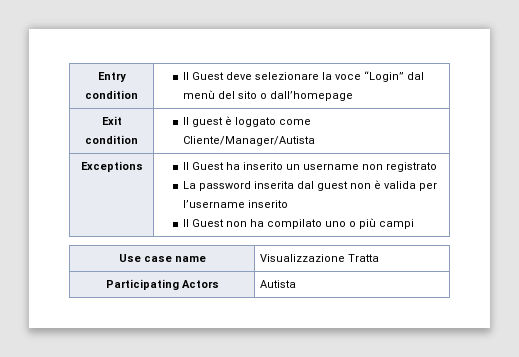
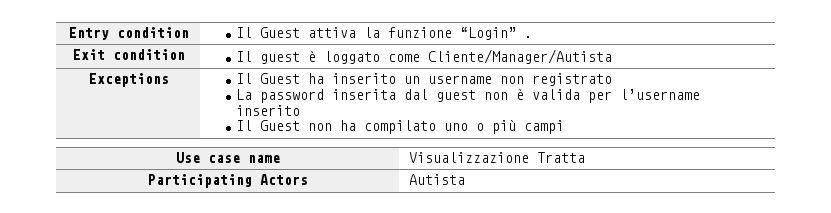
- Entry condition | Il Guest deve selezionare la voce “Login” dal menù del sito o dall’homepage
+ Entry condition | Il Guest attiva la funzione “Login” .

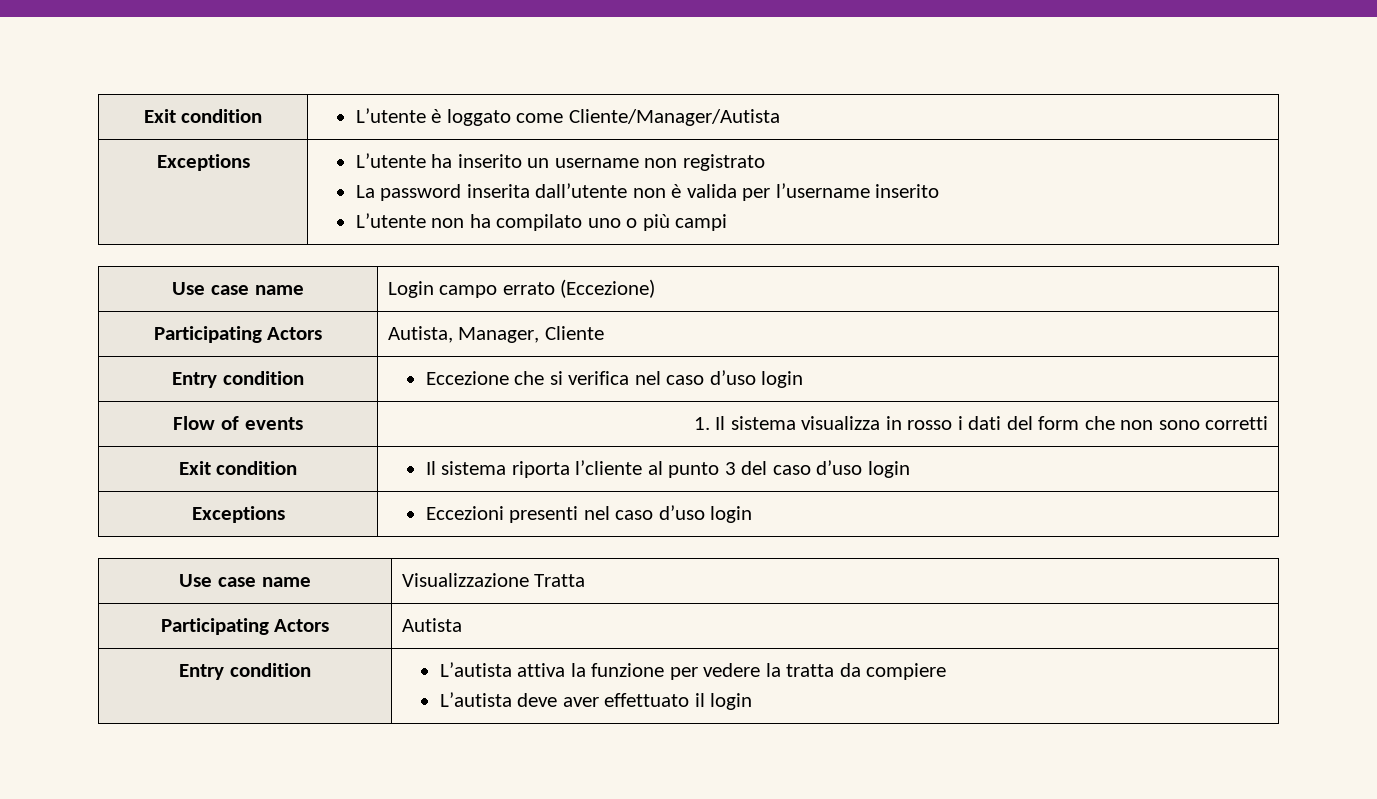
- Entry condition | Il Guest attiva la funzione “Login” .
- Exit condition | Il guest è loggato come Cliente/Manager/Autista
+ Exit condition | L’utente è loggato come Cliente/Manager/Autista
- Exceptions | Il Guest ha inserito un username non registrato
- La password inserita dal guest non è valida per l’username inserito
- Il Guest non ha compilato uno o più campi
+ Exceptions | L’utente ha inserito un username non registrato
+ La password inserita dall’utente non è valida per l’username inserito
+ L’utente non ha compilato uno o più campi
+ Use case name | Login campo errato (Eccezione)
+ Participating Actors | Autista, Manager, Cliente
+ Entry condition | Eccezione che si verifica nel caso d’uso login
+ Flow of events | 1. Il sistema visualizza in rosso i dati del form che non sono corretti
+ Exit condition | Il sistema riporta l’cliente al punto 3 del caso d’uso login
+ Exceptions | Eccezioni presenti nel caso d’uso login
+ Entry condition | L’autista attiva la funzione per vedere la tratta da compiere
+ L’autista deve aver effettuato il login

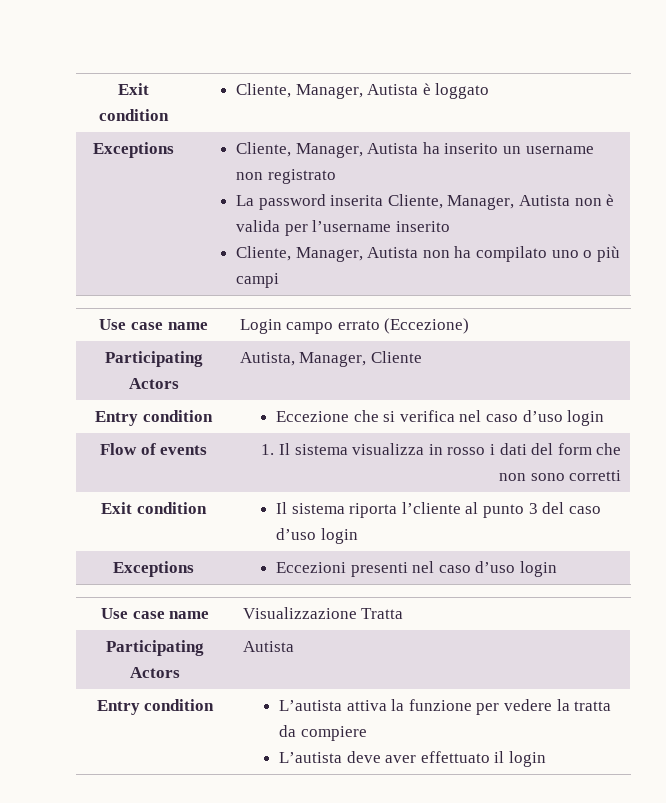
- Exit condition | L’utente è loggato come Cliente/Manager/Autista
- Exceptions | L’utente ha inserito un username non registrato
- La password inserita dall’utente non è valida per l’username inserito
- L’utente non ha compilato uno o più campi
+ Exit condition | Cliente, Manager, Autista è loggato
+ Exceptions | Cliente, Manager, Autista ha inserito un username non registrato
+ La password inserita Cliente, Manager, Autista non è valida per l’username inserito
+ Cliente, Manager, Autista non ha compilato uno o più campi

